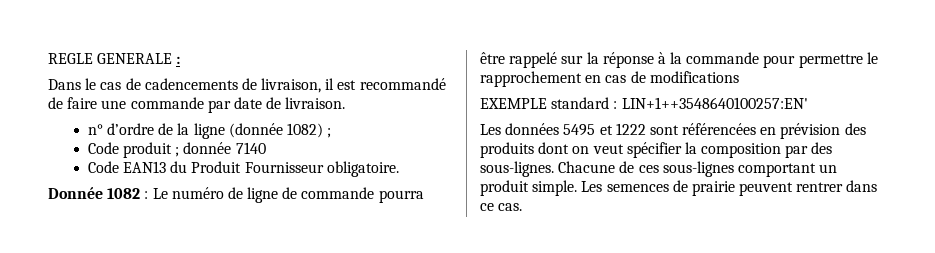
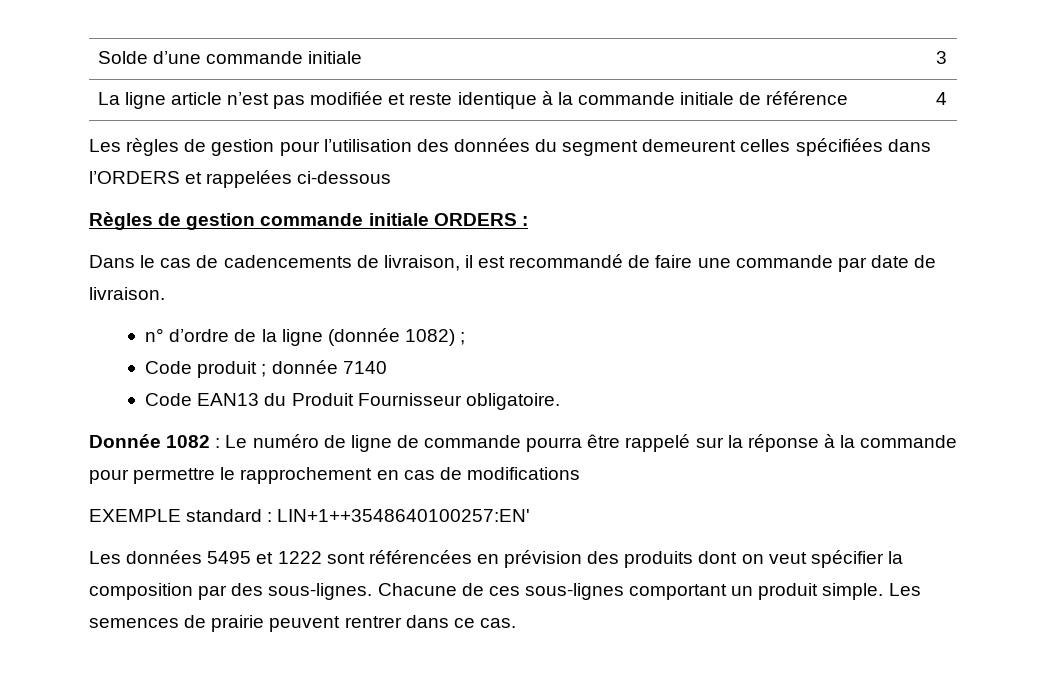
- REGLE GENERALE :
+ Solde d’une commande initiale | 3
+ La ligne article n’est pas modifiée et reste identique à la commande initiale de référence | 4
+ Les règles de gestion pour l’utilisation des données du segment demeurent celles spécifiées dans l’ORDERS et rappelées ci-dessous
+ Règles de gestion commande initiale ORDERS :

